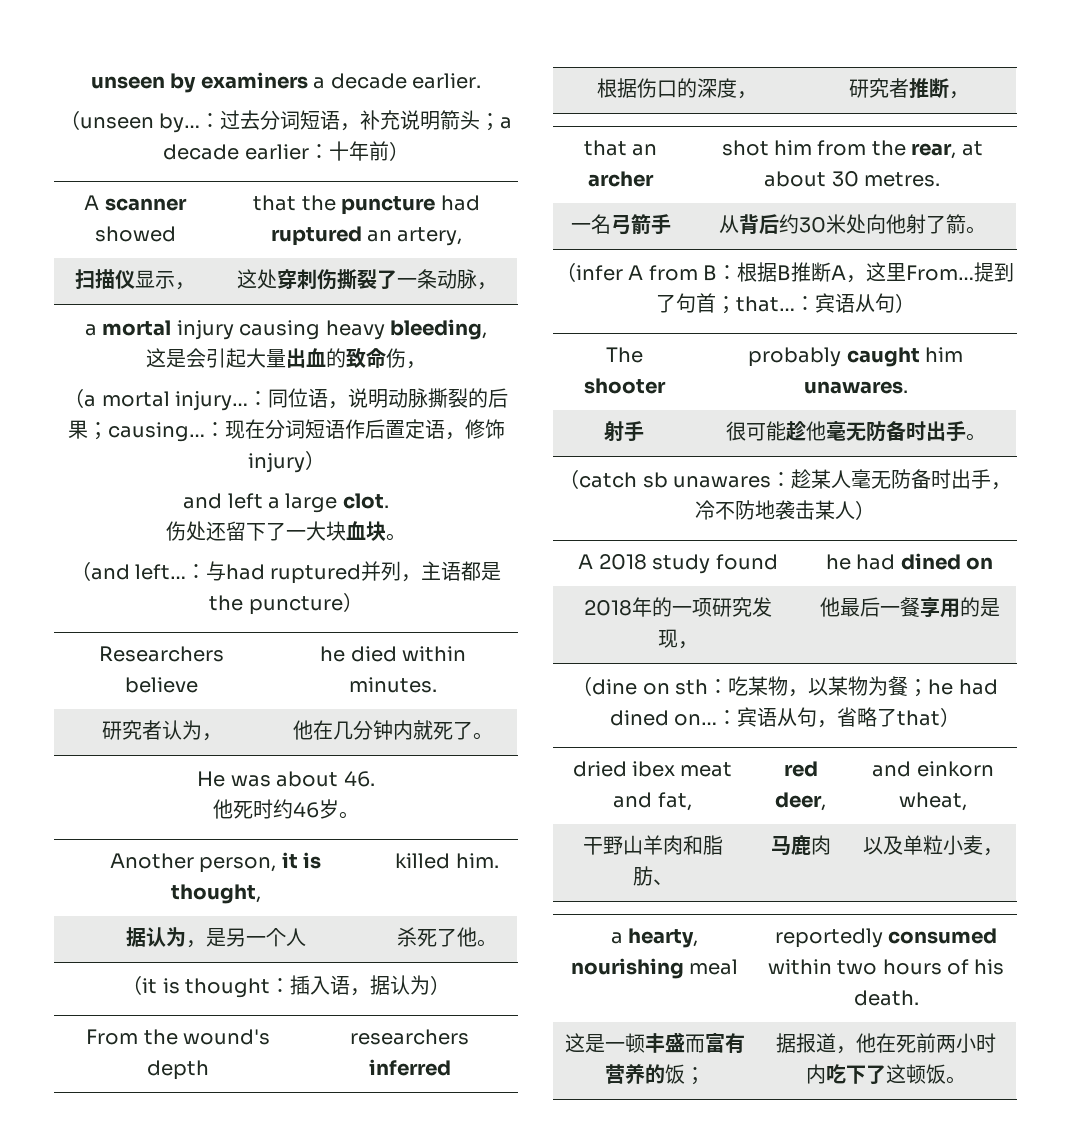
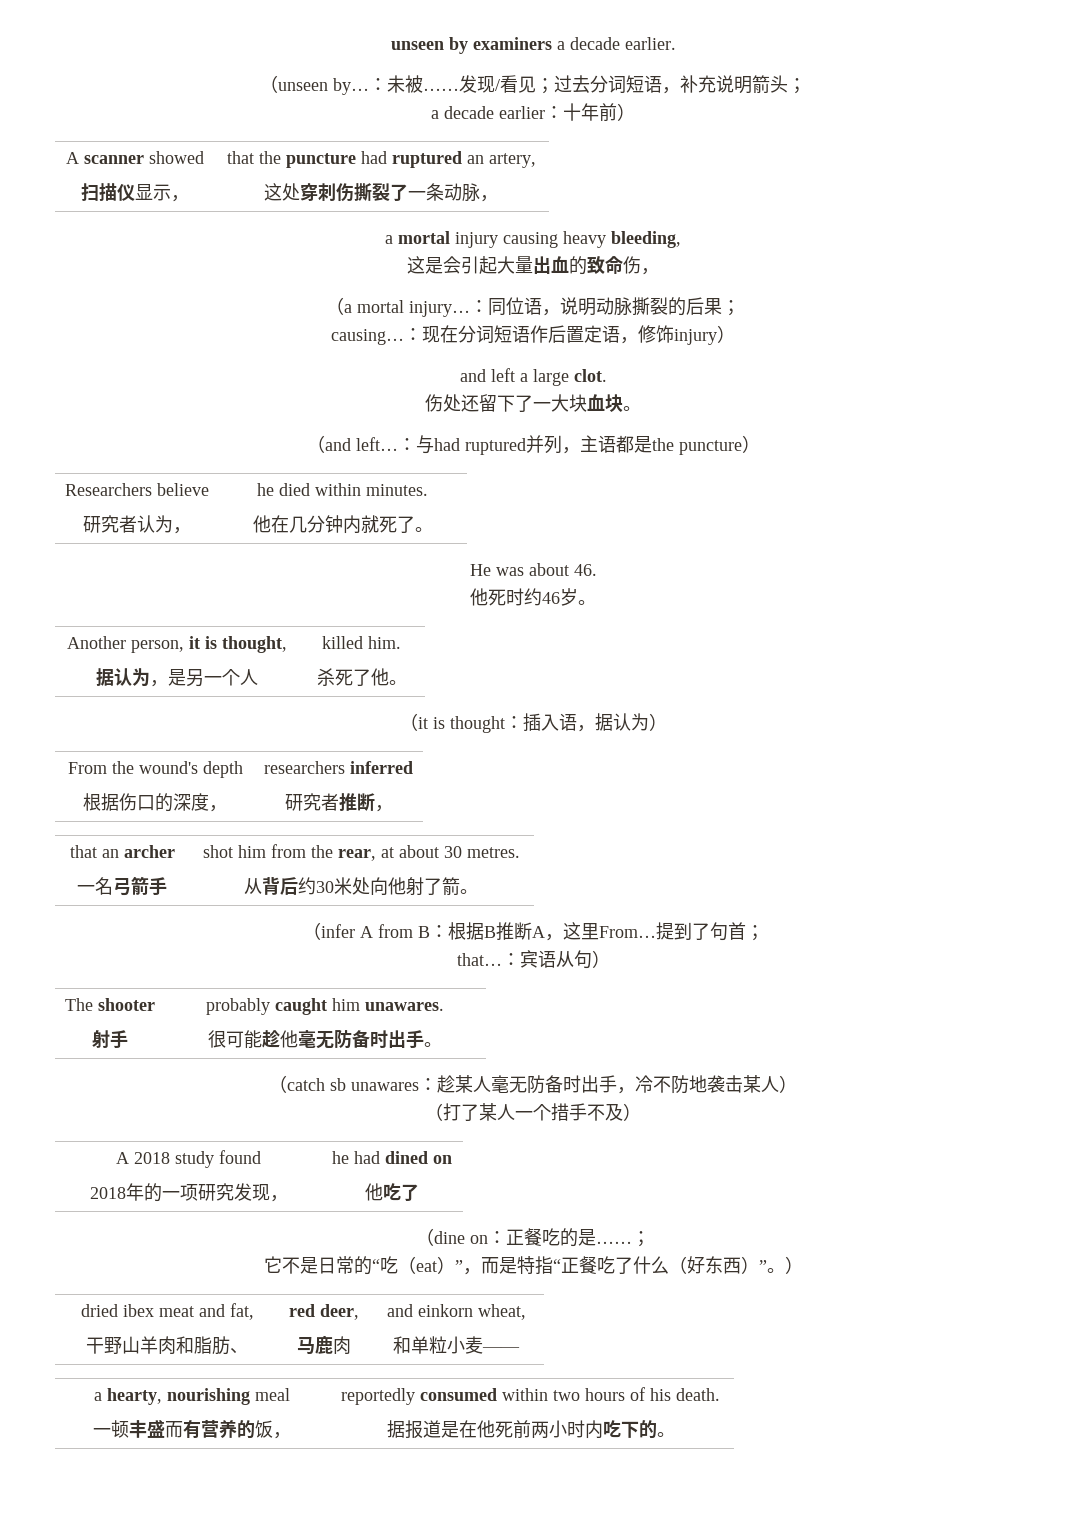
- ：过去分词短语，补充说明箭头；a decade earlier：十年前）
+ ：未被……发现/看见；过去分词短语，补充说明箭头；
+ a decade earlier：十年前）
- ：同位语，说明动脉撕裂的后果；causing…
+ ：同位语，说明动脉撕裂的后果；
+ causing…
- 提到了句首；that…
+ 提到了句首；
+ that…
+ （打了某人一个措手不及）
- 2018年的一项研究发现， | 他最后一餐享用的是
+ 2018年的一项研究发现， | 他吃了
- （dine on sth：吃某物，以某物为餐；he had dined on…：宾语从句，省略了that）
+ （dine on：正餐吃的是……；
+ 它不是日常的“吃（eat）”，而是特指“正餐吃了什么（好东西）”。）
- 干野山羊肉和脂肪、 | 马鹿肉 | 以及单粒小麦，
+ 干野山羊肉和脂肪、 | 马鹿肉 | 和单粒小麦——
- 这是一顿丰盛而富有营养的饭； | 据报道，他在死前两小时内吃下了这顿饭。
+ 一顿丰盛而有营养的饭， | 据报道是在他死前两小时内吃下的。

